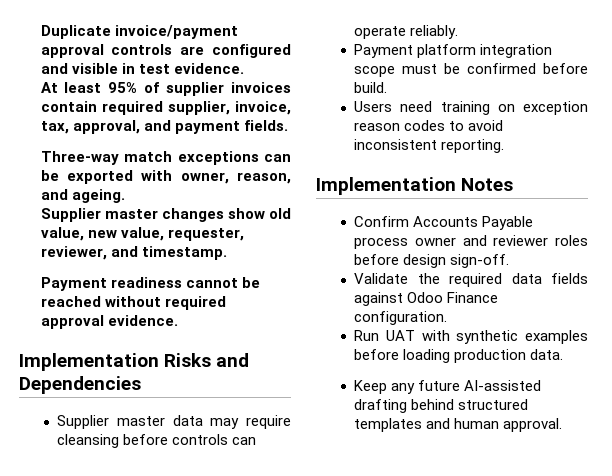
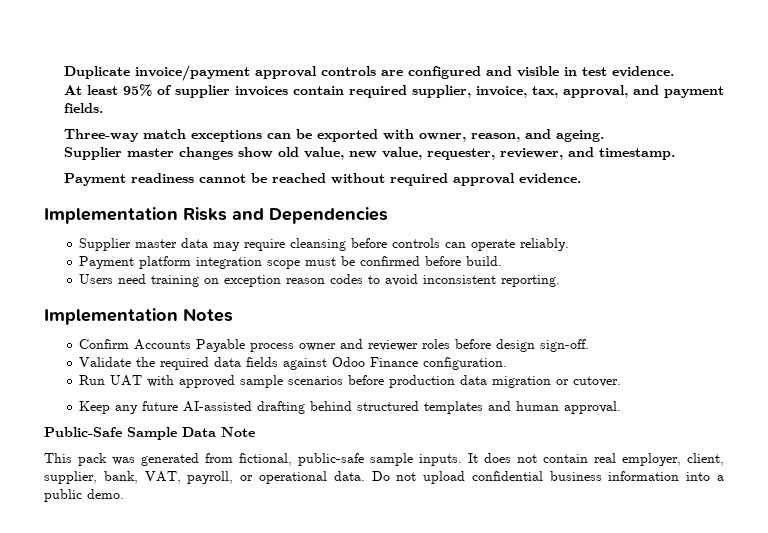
- Run UAT with synthetic examples before loading production data.
+ Run UAT with approved sample scenarios before production data migration or cutover.
+ Public-Safe Sample Data Note
+ This pack was generated from fictional, public-safe sample inputs. It does not contain real employer, client, supplier, bank, VAT, payroll, or operational data. Do not upload confidential business information into a public demo.

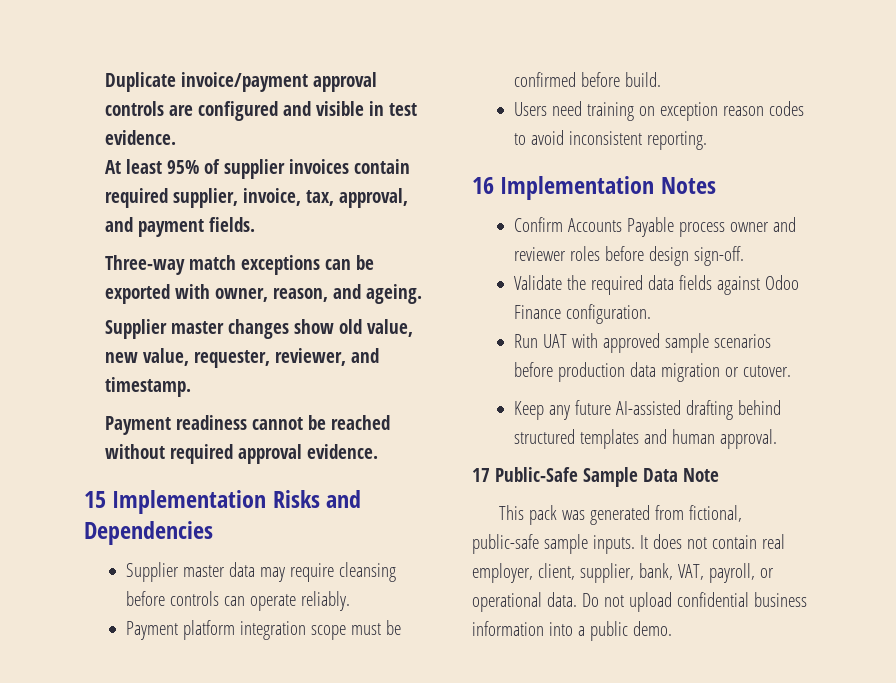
- Implementation Risks and Dependencies
+ 15 Implementation Risks and Dependencies
- Implementation Notes
+ 16 Implementation Notes
- Public-Safe Sample Data Note
+ 17 Public-Safe Sample Data Note

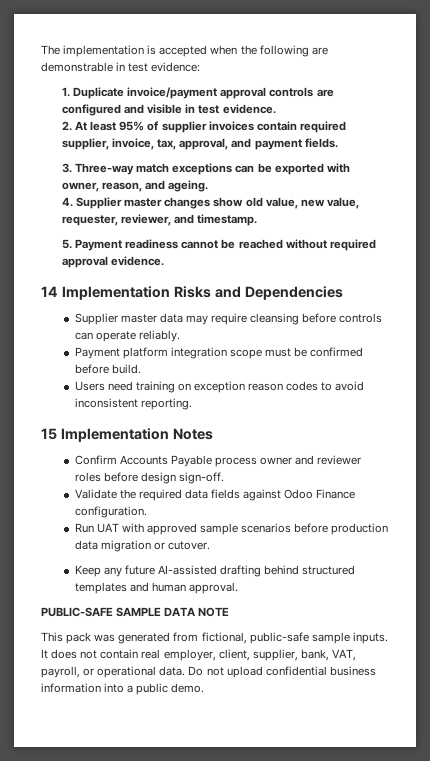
- Duplicate invoice/payment approval controls are configured and visible in test evidence.
+ The implementation is accepted when the following are demonstrable in test evidence:
+ 1. Duplicate invoice/payment approval controls are configured and visible in test evidence.
- At least 95% of supplier invoices contain required supplier, invoice, tax, approval, and payment fields.
+ 2. At least 95% of supplier invoices contain required supplier, invoice, tax, approval, and payment fields.
- Three-way match exceptions can be exported with owner, reason, and ageing.
+ 3. Three-way match exceptions can be exported with owner, reason, and ageing.
- Supplier master changes show old value, new value, requester, reviewer, and timestamp.
+ 4. Supplier master changes show old value, new value, requester, reviewer, and timestamp.
- Payment readiness cannot be reached without required approval evidence.
+ 5. Payment readiness cannot be reached without required approval evidence.
- 15 Implementation Risks and Dependencies
+ 14 Implementation Risks and Dependencies
- 16 Implementation Notes
+ 15 Implementation Notes
- 17 Public-Safe Sample Data Note
+ PUBLIC-SAFE SAMPLE DATA NOTE

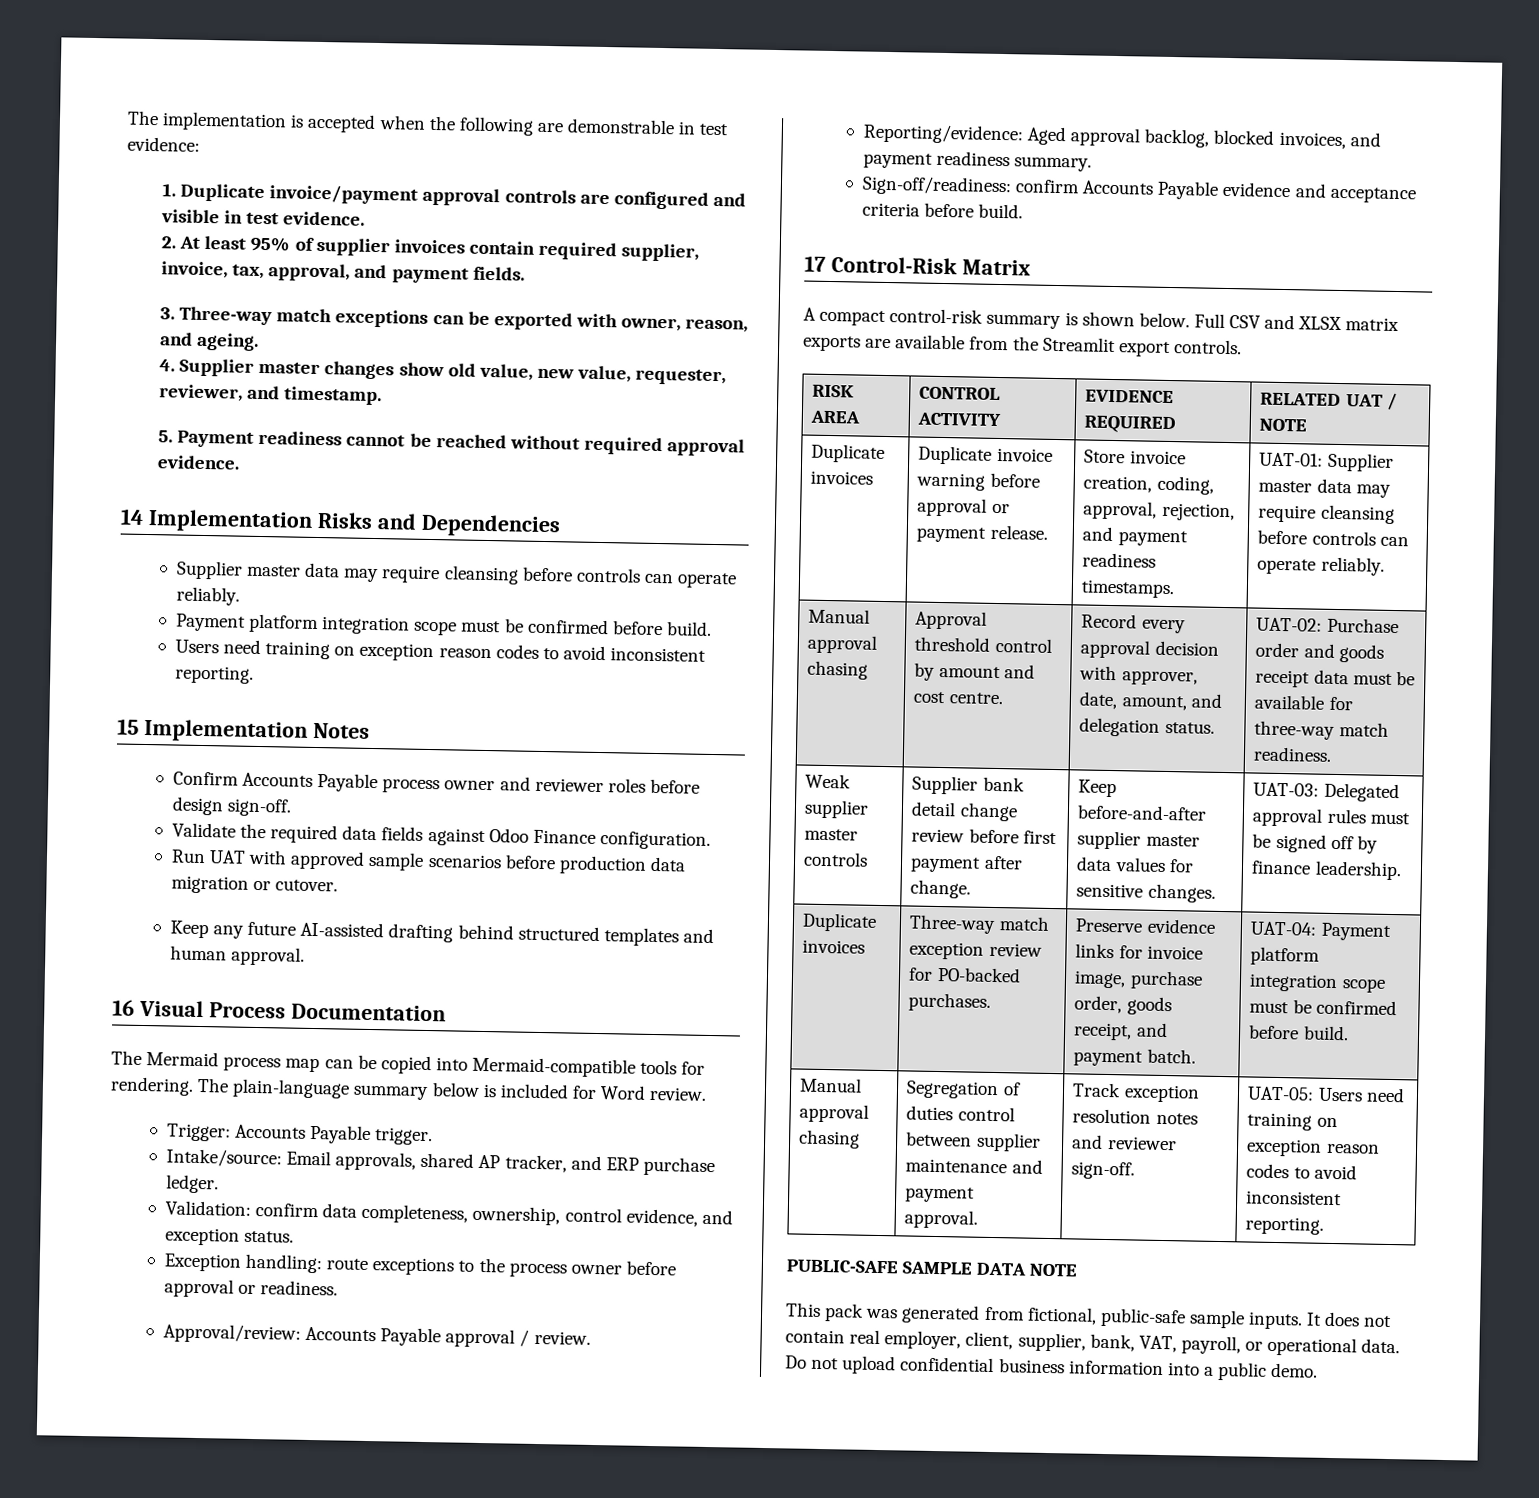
+ 16 Visual Process Documentation
+ The Mermaid process map can be copied into Mermaid-compatible tools for rendering. The plain-language summary below is included for Word review.
+ Trigger: Accounts Payable trigger.
+ Intake/source: Email approvals, shared AP tracker, and ERP purchase ledger.
+ Validation: confirm data completeness, ownership, control evidence, and exception status.
+ Exception handling: route exceptions to the process owner before approval or readiness.
+ Approval/review: Accounts Payable approval / review.
+ Reporting/evidence: Aged approval backlog, blocked invoices, and payment readiness summary.
+ Sign-off/readiness: confirm Accounts Payable evidence and acceptance criteria before build.
+ 17 Control-Risk Matrix
+ A compact control-risk summary is shown below. Full CSV and XLSX matrix exports are available from the Streamlit export controls.
+ RISK AREA | CONTROL ACTIVITY | EVIDENCE REQUIRED | RELATED UAT / NOTE
+ Duplicate invoices | Duplicate invoice warning before approval or payment release. | Store invoice creation, coding, approval, rejection, and payment readiness timestamps. | UAT-01: Supplier master data may require cleansing before controls can operate reliably.
+ Manual approval chasing | Approval threshold control by amount and cost centre. | Record every approval decision with approver, date, amount, and delegation status. | UAT-02: Purchase order and goods receipt data must be available for three-way match readiness.
+ Weak supplier master controls | Supplier bank detail change review before first payment after change. | Keep before-and-after supplier master data values for sensitive changes. | UAT-03: Delegated approval rules must be signed off by finance leadership.
+ Duplicate invoices | Three-way match exception review for PO-backed purchases. | Preserve evidence links for invoice image, purchase order, goods receipt, and payment batch. | UAT-04: Payment platform integration scope must be confirmed before build.
+ Manual approval chasing | Segregation of duties control between supplier maintenance and payment approval. | Track exception resolution notes and reviewer sign-off. | UAT-05: Users need training on exception reason codes to avoid inconsistent reporting.

